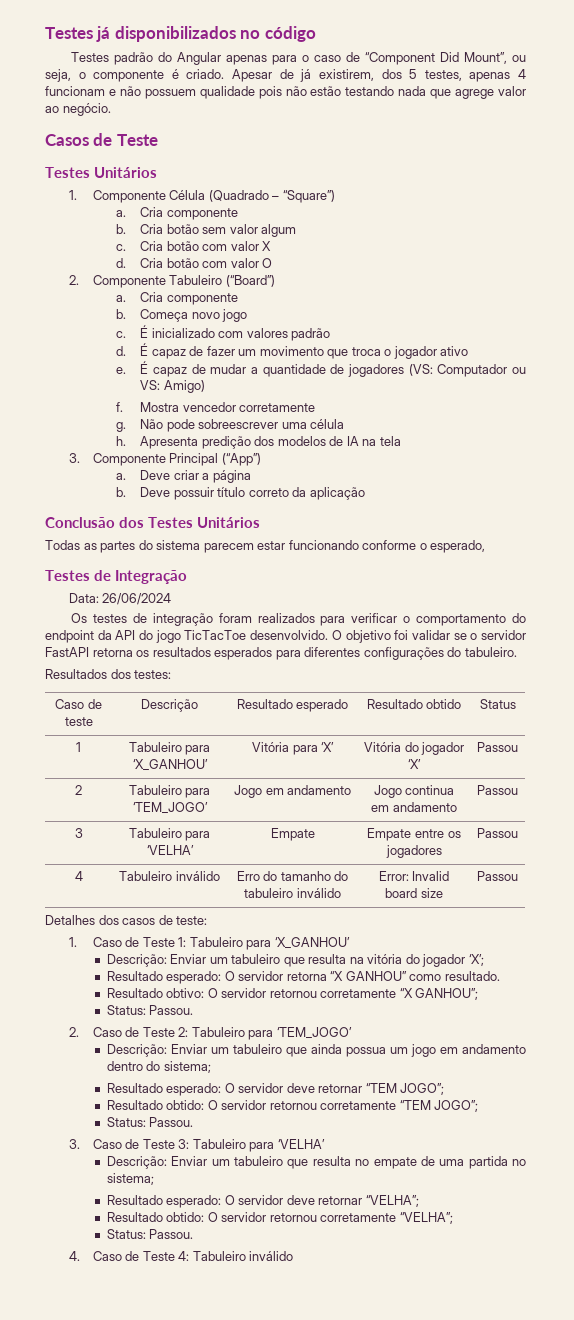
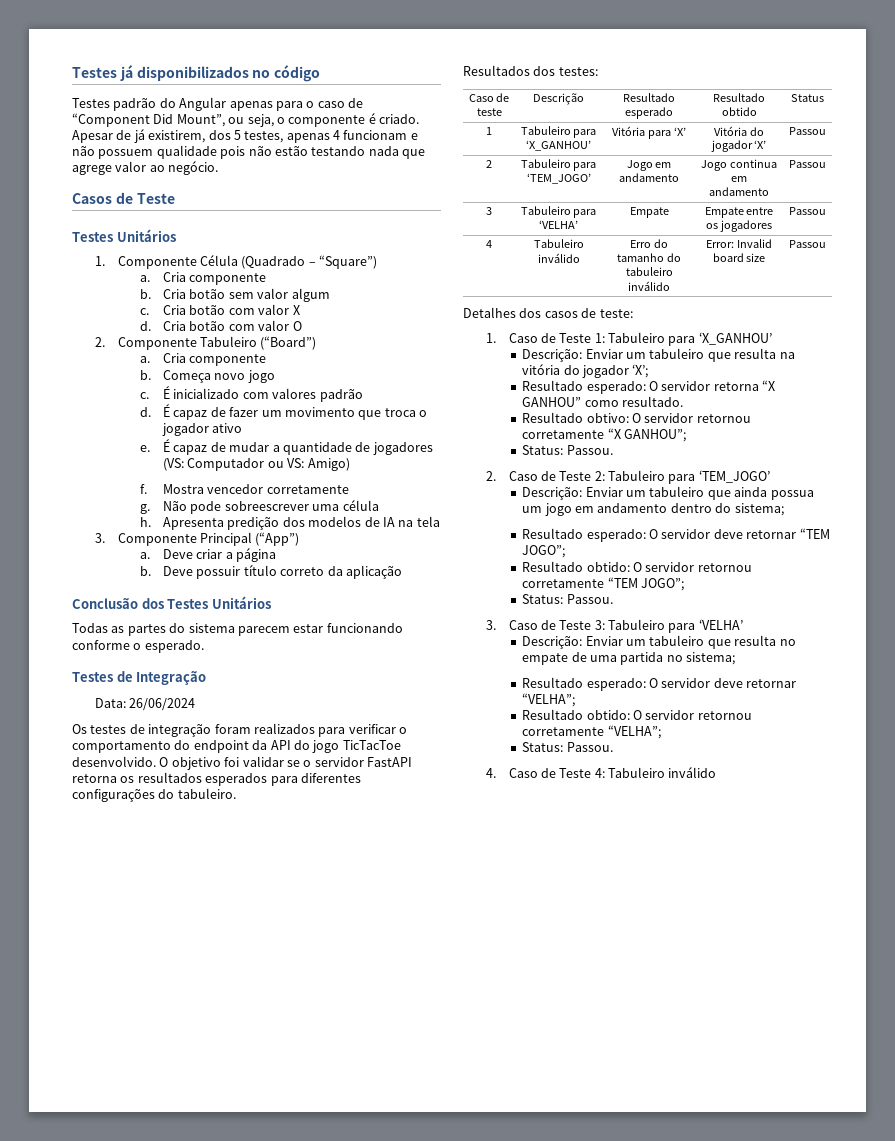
- Todas as partes do sistema parecem estar funcionando conforme o esperado,
+ Todas as partes do sistema parecem estar funcionando conforme o esperado.

